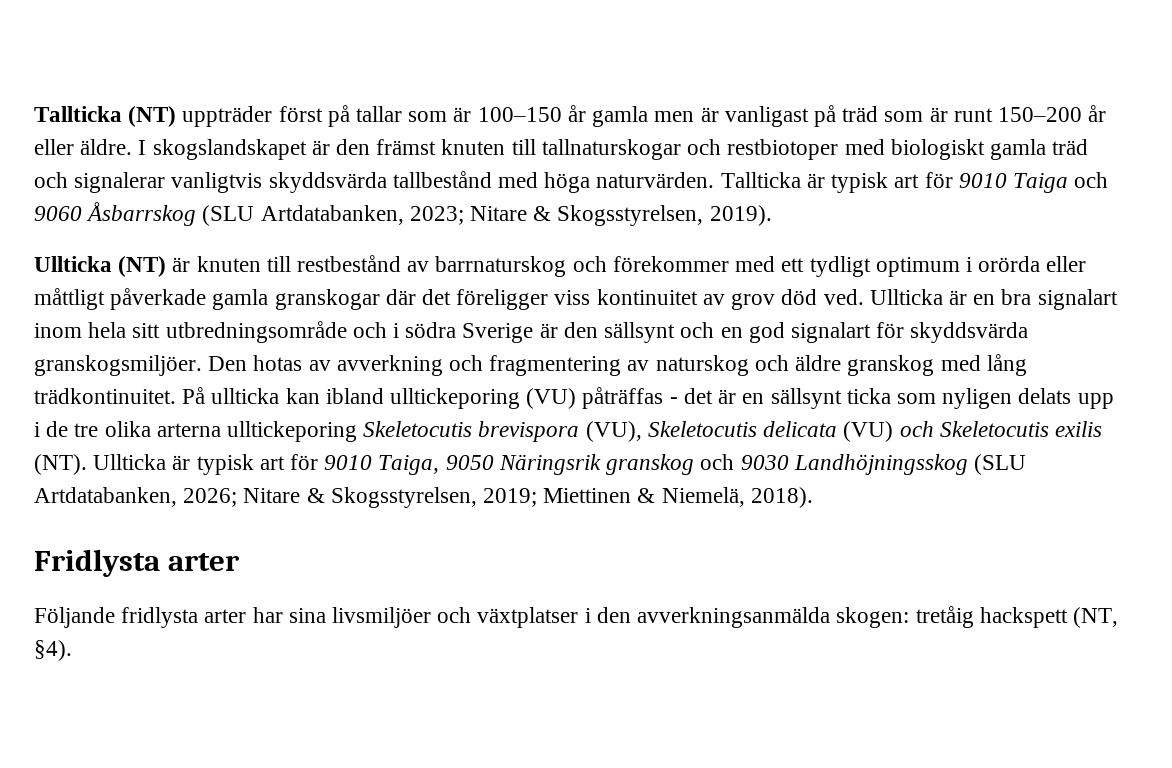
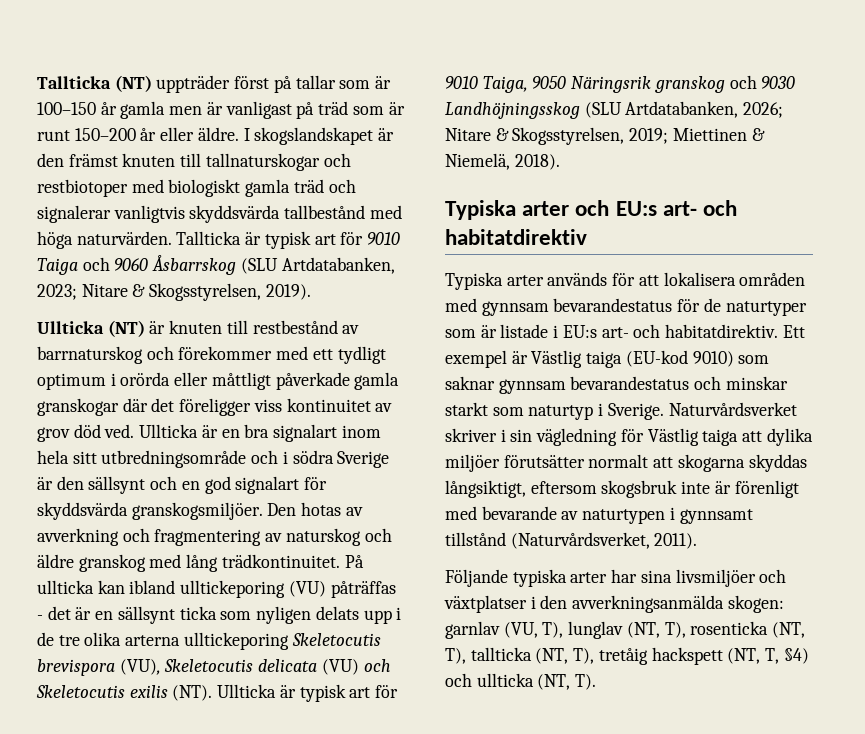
- Fridlysta arter
+ Typiska arter och EU:s art- och habitatdirektiv
+ Typiska arter används för att lokalisera områden med gynnsam bevarandestatus för de naturtyper som är listade i EU:s art- och habitatdirektiv. Ett exempel är Västlig taiga (EU-kod 9010) som saknar gynnsam bevarandestatus och minskar starkt som naturtyp i Sverige. Naturvårdsverket skriver i sin vägledning för Västlig taiga att dylika miljöer förutsätter normalt att skogarna skyddas långsiktigt, eftersom skogsbruk inte är förenligt med bevarande av naturtypen i gynnsamt tillstånd (Naturvårdsverket, 2011).
- Följande fridlysta arter har sina livsmiljöer och växtplatser i den avverkningsanmälda skogen: tretåig hackspett (NT, §4).
+ Följande typiska arter har sina livsmiljöer och växtplatser i den avverkningsanmälda skogen: garnlav (VU, T), lunglav (NT, T), rosenticka (NT, T), tallticka (NT, T), tretåig hackspett (NT, T, §4) och ullticka (NT, T).

